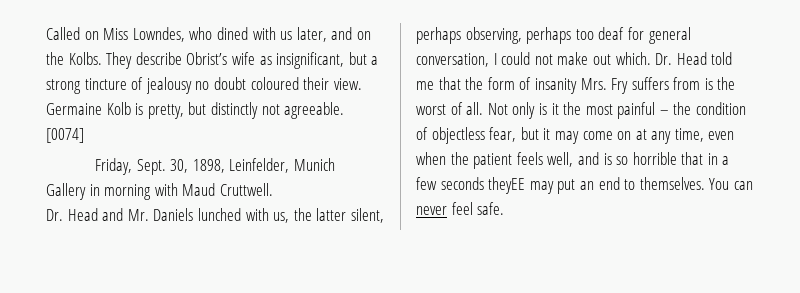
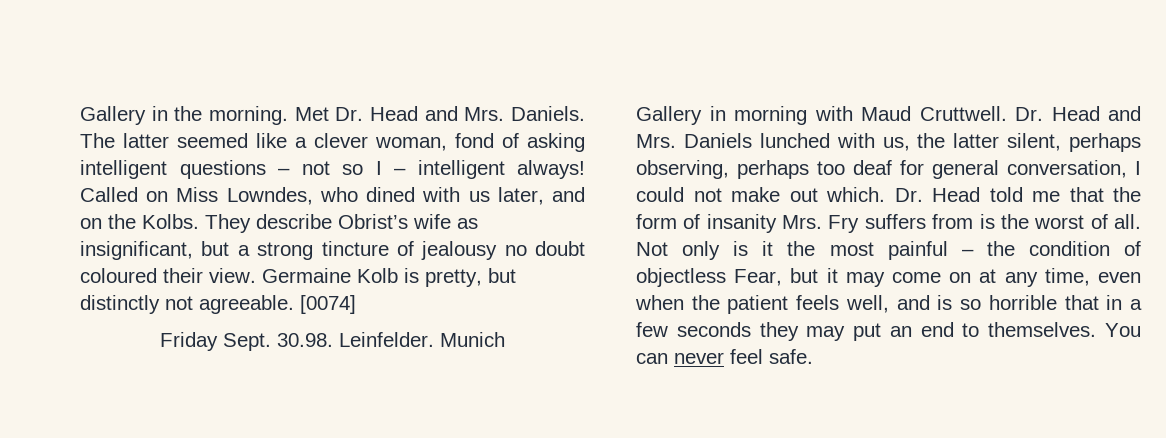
+ Gallery in the morning. Met Dr. Head and Mrs. Daniels. The latter seemed like a clever woman, fond of asking intelligent questions – not so I – intelligent always!
- Friday, Sept. 30, 1898, Leinfelder, Munich
+ Friday Sept. 30.98. Leinfelder. Munich
- Gallery in morning with Maud Cruttwell.
- Dr. Head and Mr. Daniels lunched with us, the latter silent, perhaps observing, perhaps too deaf for general conversation, I could not make out which.
+ Gallery in morning with Maud Cruttwell. Dr. Head and Mrs. Daniels lunched with us, the latter silent, perhaps observing, perhaps too deaf for general conversation, I could not make out which.
- Not only is it the most painful – the condition of objectless fear, but it may come on at any time, even when the patient feels well, and is so horrible that in a few seconds theyEE may put an end to themselves.
+ Not only is it the most painful – the condition of objectless Fear, but it may come on at any time, even when the patient feels well, and is so horrible that in a few seconds they may put an end to themselves.

